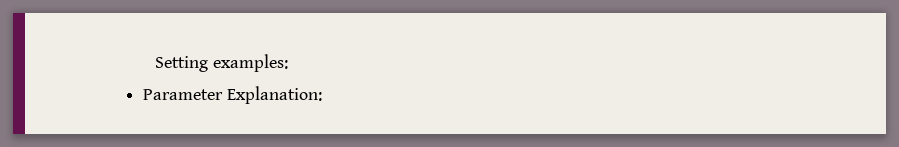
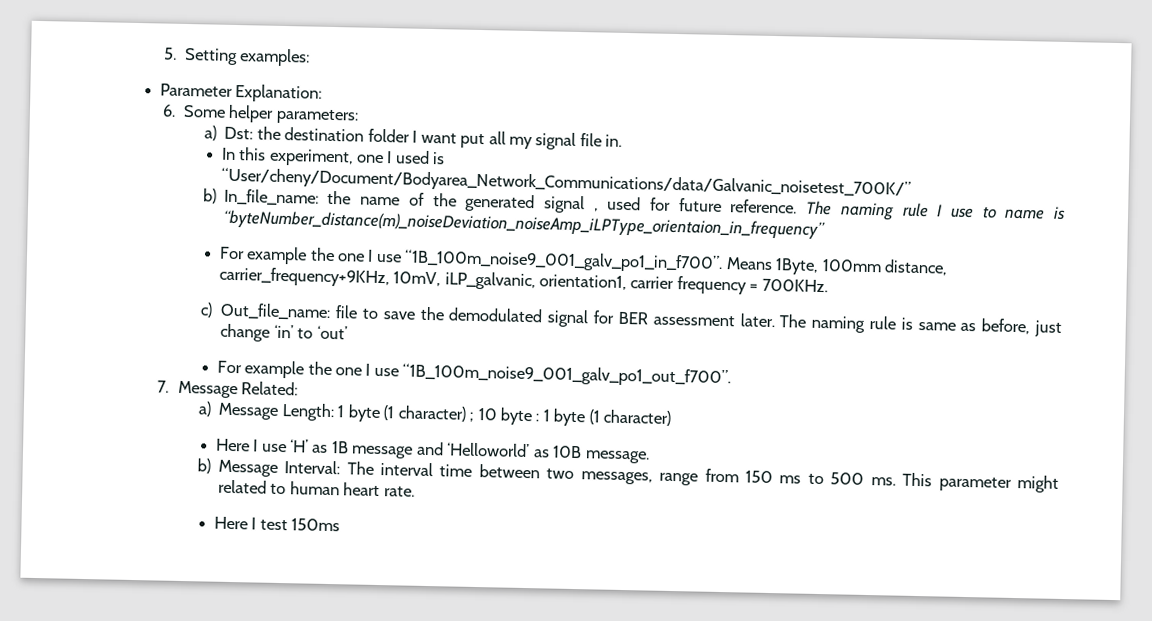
- Setting examples:
+ 5. Setting examples:
+ 6. Some helper parameters:
+ a) Dst: the destination folder I want put all my signal file in.
+ In this experiment, one I used is “User/cheny/Document/Bodyarea_Network_Communications/data/Galvanic_noisetest_700K/”
+ b) In_file_name: the name of the generated signal , used for future reference. The naming rule I use to name is “byteNumber_distance(m)_noiseDeviation_noiseAmp_iLPType_orientaion_in_frequency”
+ For example the one I use “1B_100m_noise9_001_galv_po1_in_f700”. Means 1Byte, 100mm distance, carrier_frequency+9KHz, 10mV, iLP_galvanic, orientation1, carrier frequency = 700KHz.
+ c) Out_file_name: file to save the demodulated signal for BER assessment later. The naming rule is same as before, just change ‘in’ to ‘out’
+ For example the one I use “1B_100m_noise9_001_galv_po1_out_f700”.
+ 7. Message Related:
+ a) Message Length: 1 byte (1 character) ; 10 byte : 1 byte (1 character)
+ Here I use ‘H’ as 1B message and ‘Helloworld’ as 10B message.
+ b) Message Interval: The interval time between two messages, range from 150 ms to 500 ms. This parameter might related to human heart rate.
+ Here I test 150ms

